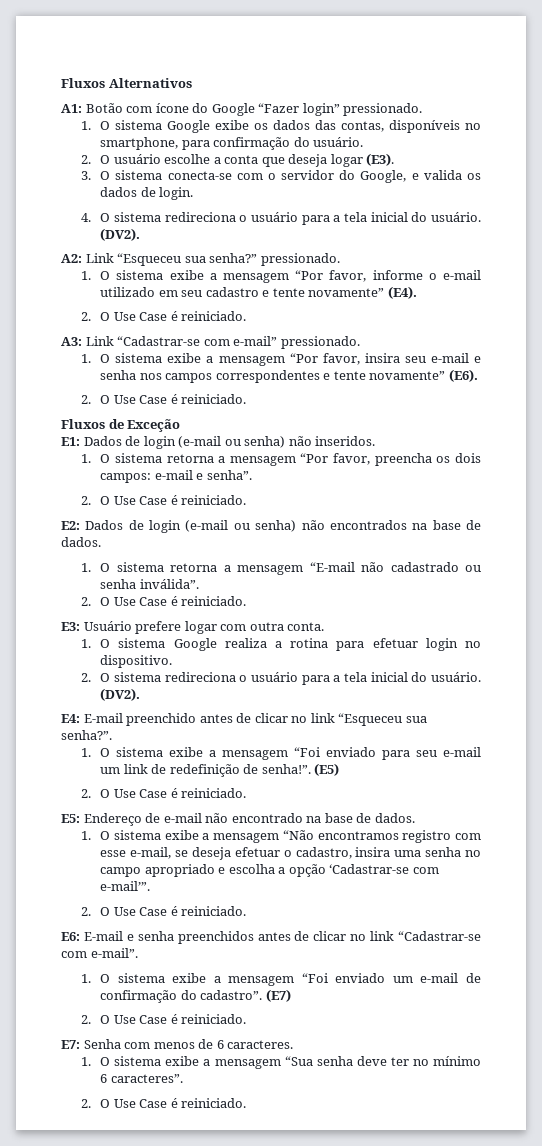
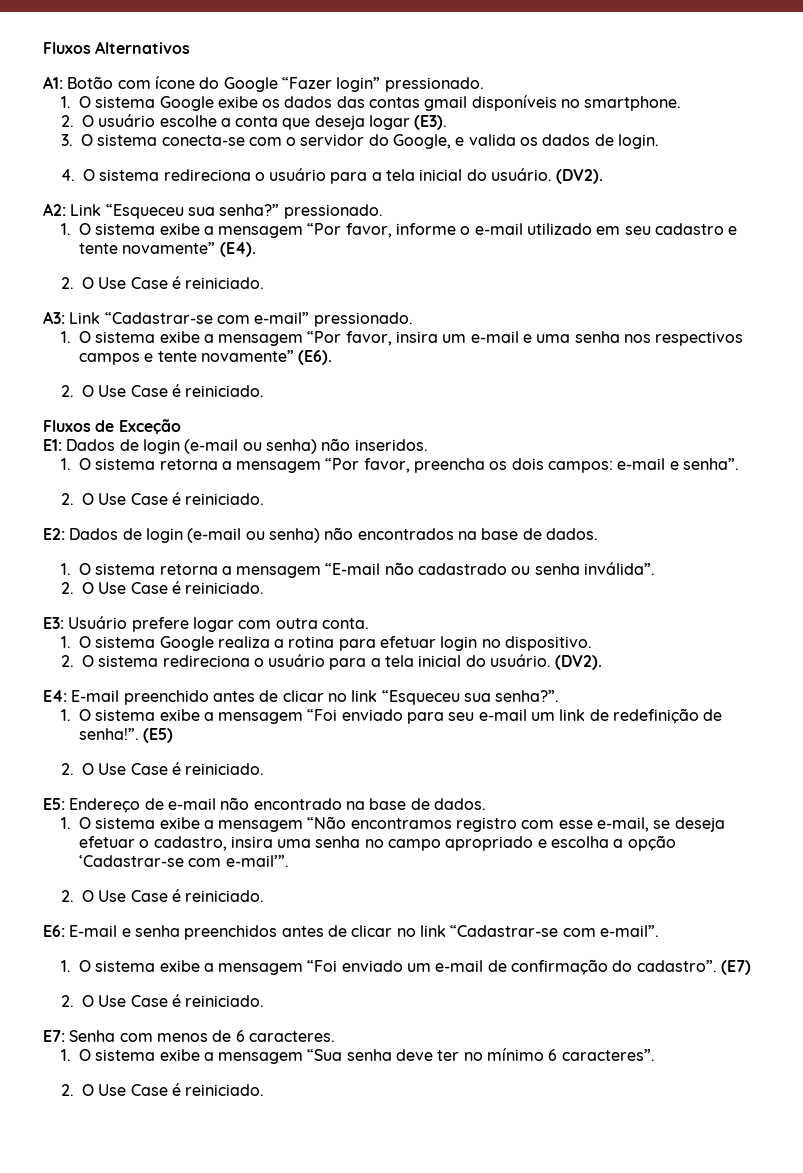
- 1. O sistema Google exibe os dados das contas, disponíveis no smartphone, para confirmação do usuário.
+ 1. O sistema Google exibe os dados das contas gmail disponíveis no smartphone.
- 1. O sistema exibe a mensagem “Por favor, insira seu e-mail e senha nos campos correspondentes e tente novamente” (E6).
+ 1. O sistema exibe a mensagem “Por favor, insira um e-mail e uma senha nos respectivos campos e tente novamente” (E6).

